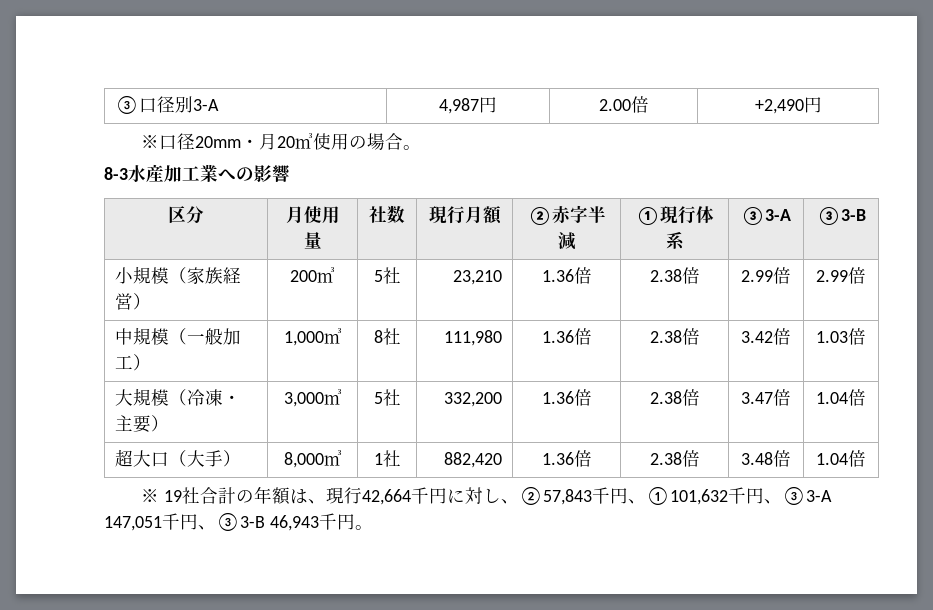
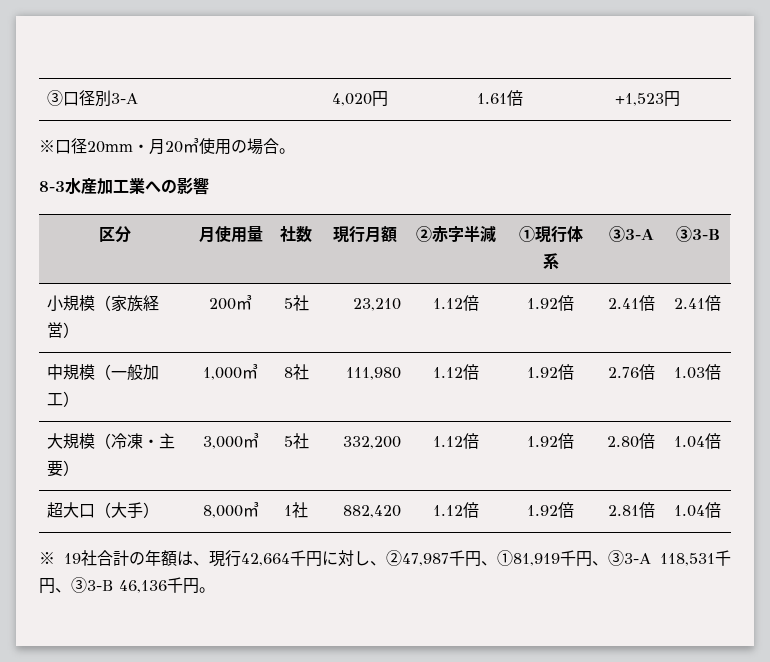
- ③口径別3-A | 4,987円 | 2.00倍 | +2,490円
+ ③口径別3-A | 4,020円 | 1.61倍 | +1,523円
- 小規模（家族経営） | 200㎥ | 5社 | 23,210 | 1.36倍 | 2.38倍 | 2.99倍 | 2.99倍
+ 小規模（家族経営） | 200㎥ | 5社 | 23,210 | 1.12倍 | 1.92倍 | 2.41倍 | 2.41倍
- 中規模（一般加工） | 1,000㎥ | 8社 | 111,980 | 1.36倍 | 2.38倍 | 3.42倍 | 1.03倍
+ 中規模（一般加工） | 1,000㎥ | 8社 | 111,980 | 1.12倍 | 1.92倍 | 2.76倍 | 1.03倍
- 大規模（冷凍・主要） | 3,000㎥ | 5社 | 332,200 | 1.36倍 | 2.38倍 | 3.47倍 | 1.04倍
+ 大規模（冷凍・主要） | 3,000㎥ | 5社 | 332,200 | 1.12倍 | 1.92倍 | 2.80倍 | 1.04倍
- 超大口（大手） | 8,000㎥ | 1社 | 882,420 | 1.36倍 | 2.38倍 | 3.48倍 | 1.04倍
+ 超大口（大手） | 8,000㎥ | 1社 | 882,420 | 1.12倍 | 1.92倍 | 2.81倍 | 1.04倍
- ※ 19社合計の年額は、現行42,664千円に対し、②57,843千円、①101,632千円、③3-A 147,051千円、③3-B 46,943千円。
+ ※ 19社合計の年額は、現行42,664千円に対し、②47,987千円、①81,919千円、③3-A 118,531千円、③3-B 46,136千円。

